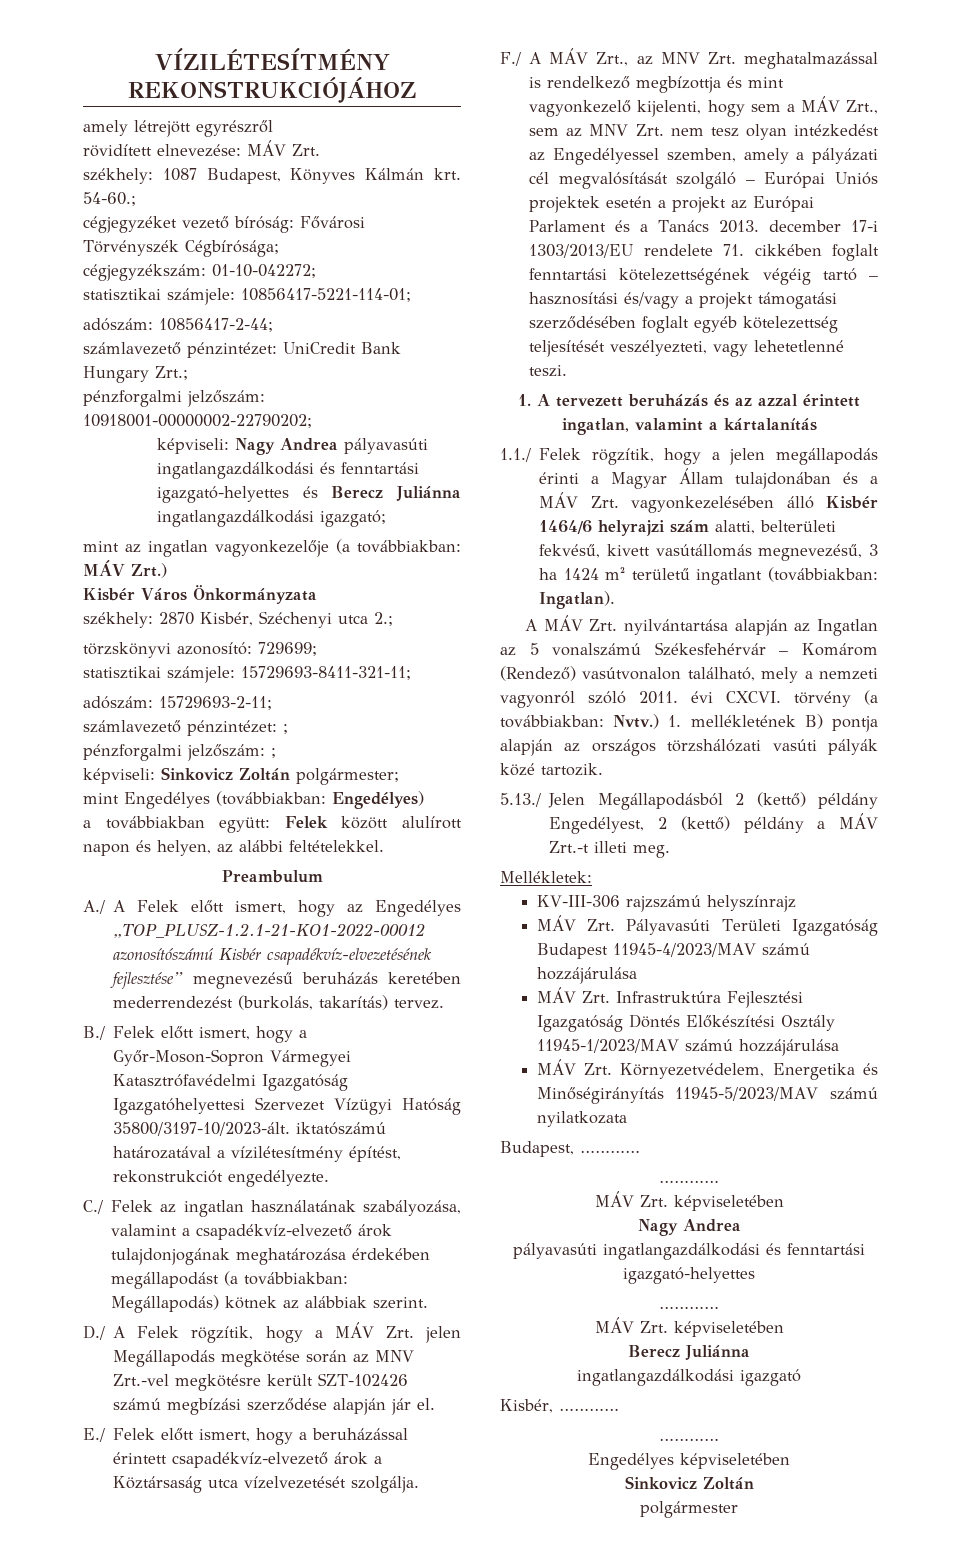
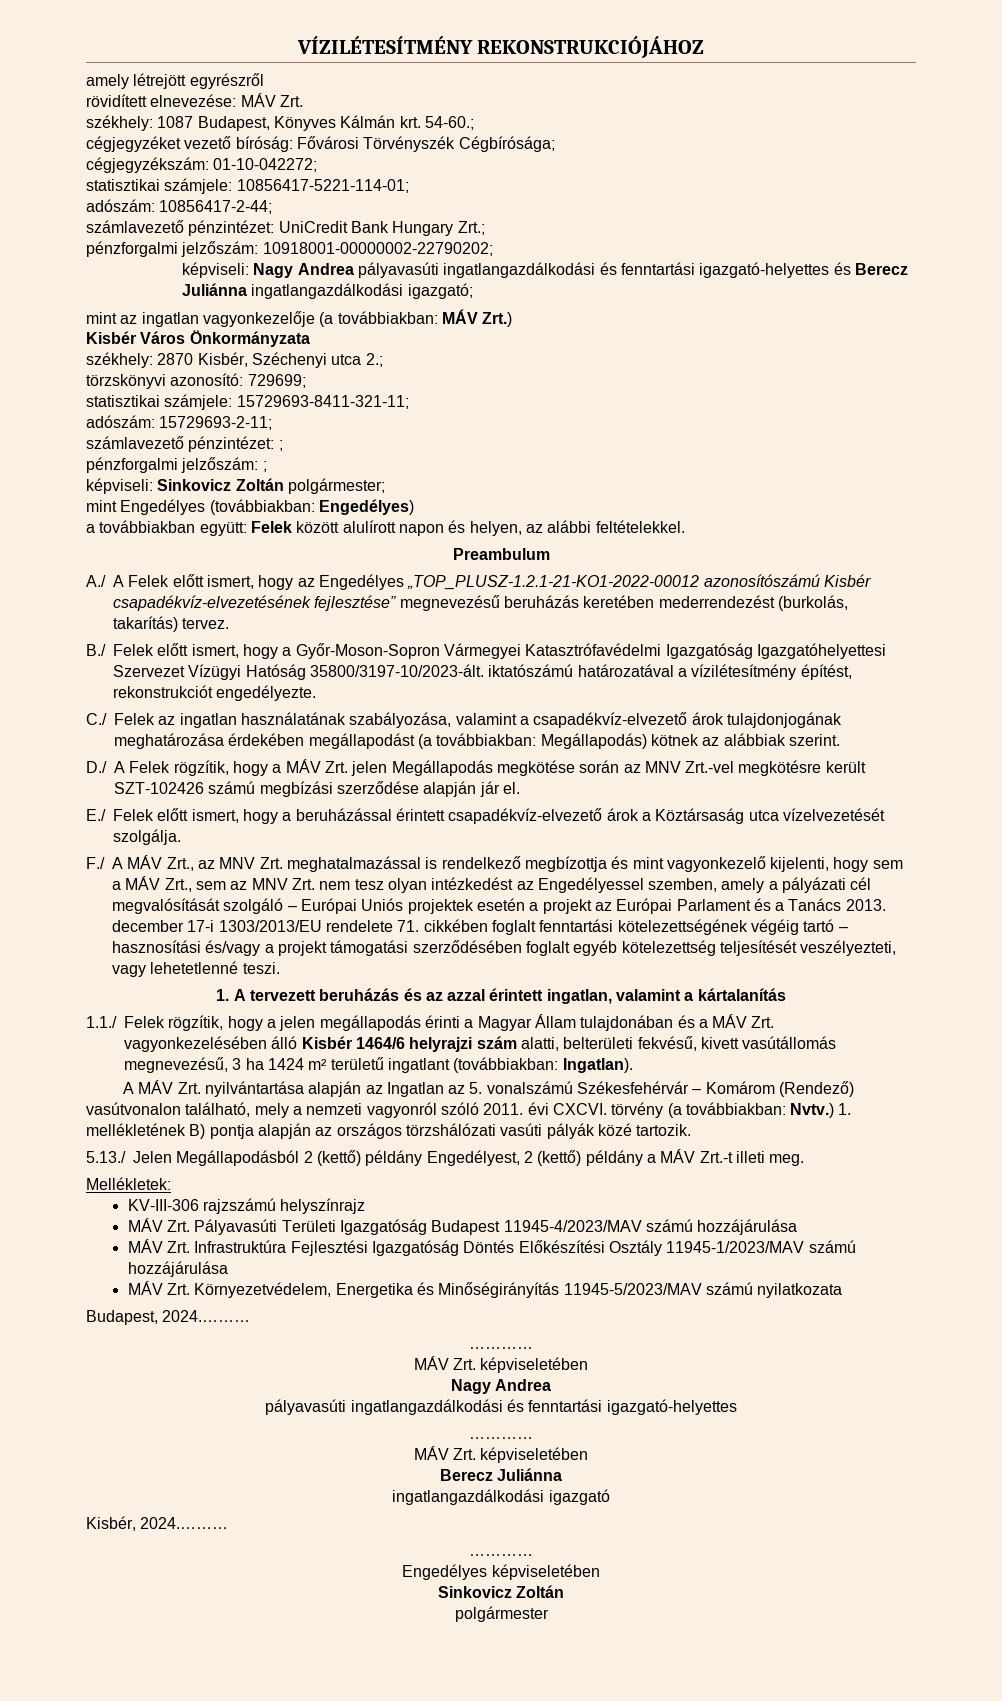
- A MÁV Zrt. nyilvántartása alapján az Ingatlan az 5 vonalszámú Székesfehérvár – Komárom (Rendező) vasútvonalon található, mely a nemzeti vagyonról szóló 2011. évi CXCVI. törvény (a továbbiakban: Nvtv.)
+ A MÁV Zrt. nyilvántartása alapján az Ingatlan az 5. vonalszámú Székesfehérvár – Komárom (Rendező) vasútvonalon található, mely a nemzeti vagyonról szóló 2011. évi CXCVI. törvény (a továbbiakban: Nvtv.)
- Budapest, …………
+ Budapest, 2024.………
- Kisbér, …………
+ Kisbér, 2024.………

